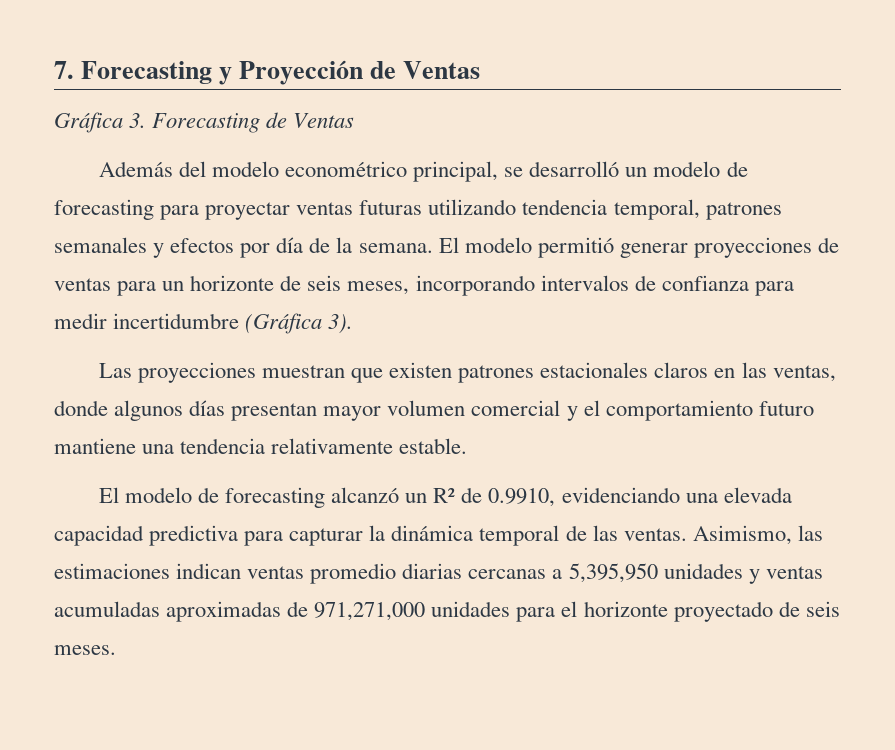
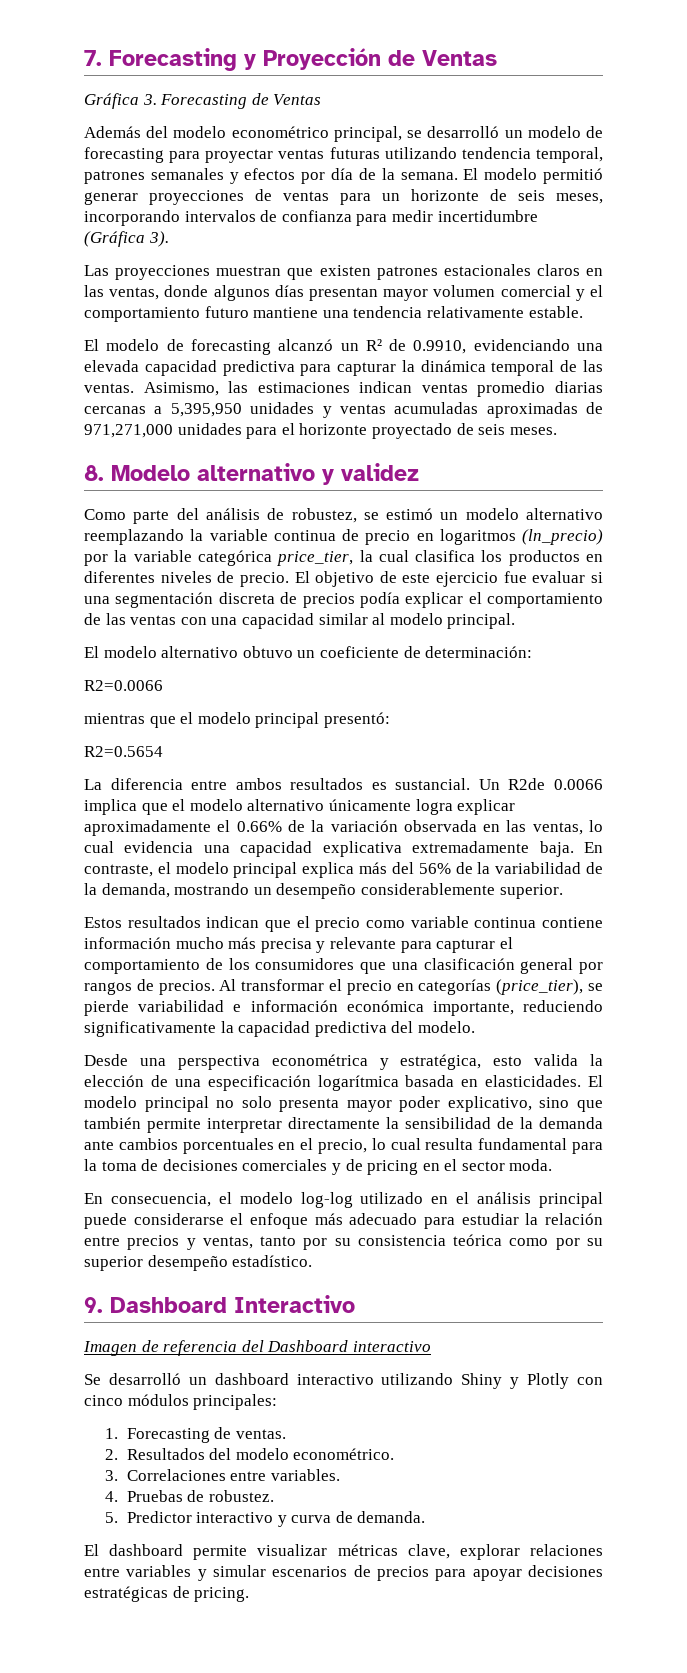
+ 8. Modelo alternativo y validez
+ Como parte del análisis de robustez, se estimó un modelo alternativo reemplazando la variable continua de precio en logaritmos (ln_precio) por la variable categórica price_tier, la cual clasifica los productos en diferentes niveles de precio. El objetivo de este ejercicio fue evaluar si una segmentación discreta de precios podía explicar el comportamiento de las ventas con una capacidad similar al modelo principal.
+ El modelo alternativo obtuvo un coeficiente de determinación:
+ R2=0.0066
+ mientras que el modelo principal presentó:
+ R2=0.5654
+ La diferencia entre ambos resultados es sustancial. Un R2de 0.0066 implica que el modelo alternativo únicamente logra explicar aproximadamente el 0.66% de la variación observada en las ventas, lo cual evidencia una capacidad explicativa extremadamente baja. En contraste, el modelo principal explica más del 56% de la variabilidad de la demanda, mostrando un desempeño considerablemente superior.
+ Estos resultados indican que el precio como variable continua contiene información mucho más precisa y relevante para capturar el comportamiento de los consumidores que una clasificación general por rangos de precios. Al transformar el precio en categorías (price_tier), se pierde variabilidad e información económica importante, reduciendo significativamente la capacidad predictiva del modelo.
+ Desde una perspectiva econométrica y estratégica, esto valida la elección de una especificación logarítmica basada en elasticidades. El modelo principal no solo presenta mayor poder explicativo, sino que también permite interpretar directamente la sensibilidad de la demanda ante cambios porcentuales en el precio, lo cual resulta fundamental para la toma de decisiones comerciales y de pricing en el sector moda.
+ En consecuencia, el modelo log-log utilizado en el análisis principal puede considerarse el enfoque más adecuado para estudiar la relación entre precios y ventas, tanto por su consistencia teórica como por su superior desempeño estadístico.
+ 9. Dashboard Interactivo
+ Imagen de referencia del Dashboard interactivo
+ Se desarrolló un dashboard interactivo utilizando Shiny y Plotly con cinco módulos principales:
+ 1. Forecasting de ventas.
+ 2. Resultados del modelo econométrico.
+ 3. Correlaciones entre variables.
+ 4. Pruebas de robustez.
+ 5. Predictor interactivo y curva de demanda.
+ El dashboard permite visualizar métricas clave, explorar relaciones entre variables y simular escenarios de precios para apoyar decisiones estratégicas de pricing.

